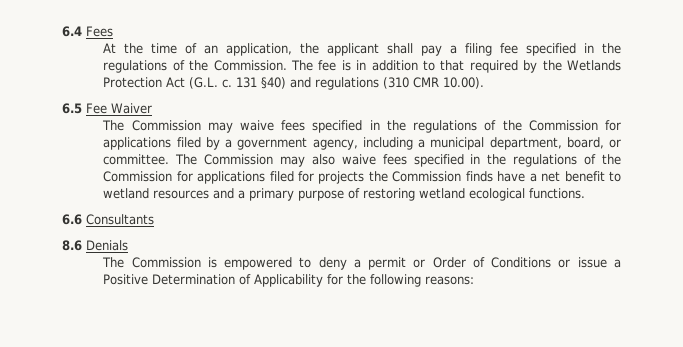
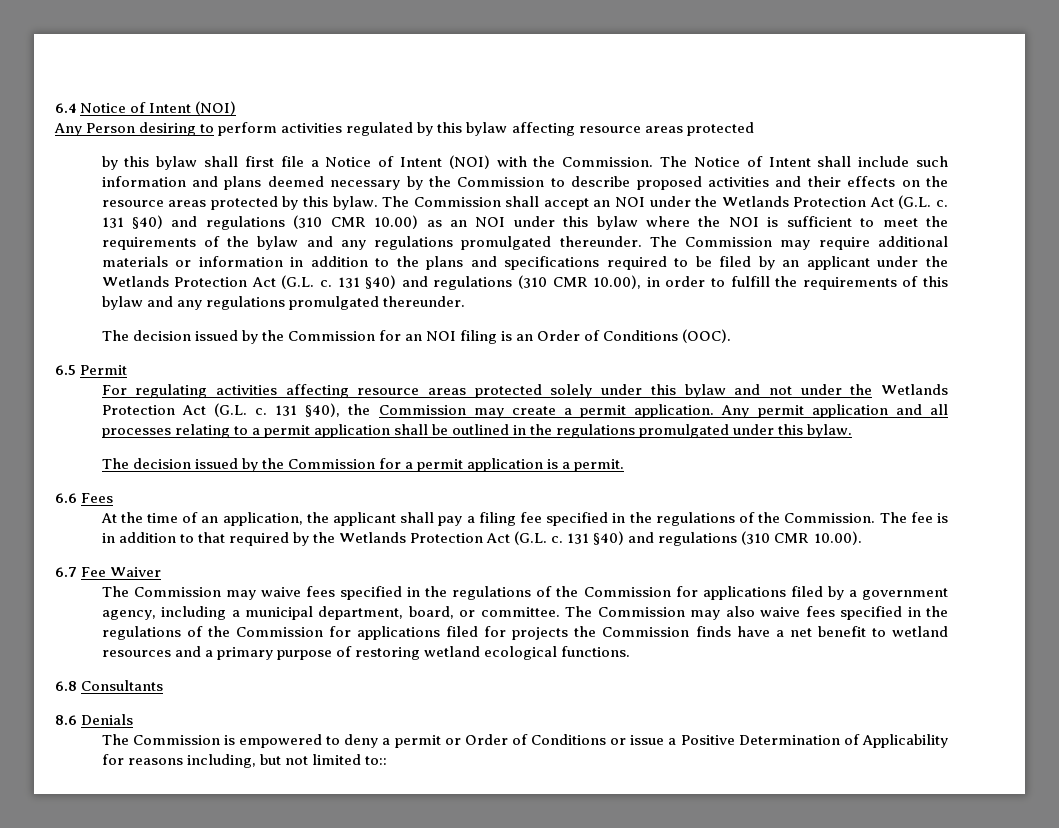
- 6.4 Fees
+ 6.4 Notice of Intent (NOI)
+ Any Person desiring to perform activities regulated by this bylaw affecting resource areas protected
+ by this bylaw shall first file a Notice of Intent (NOI) with the Commission. The Notice of Intent shall include such information and plans deemed necessary by the Commission to describe proposed activities and their effects on the resource areas protected by this bylaw. The Commission shall accept an NOI under the Wetlands Protection Act (G.L. c. 131 §40) and regulations (310 CMR 10.00) as an NOI under this bylaw where the NOI is sufficient to meet the requirements of the bylaw and any regulations promulgated thereunder. The Commission may require additional materials or information in addition to the plans and specifications required to be filed by an applicant under the Wetlands Protection Act (G.L. c. 131 §40) and regulations (310 CMR 10.00), in order to fulfill the requirements of this bylaw and any regulations promulgated thereunder.
+ The decision issued by the Commission for an NOI filing is an Order of Conditions (OOC).
+ 6.5 Permit
+ For regulating activities affecting resource areas protected solely under this bylaw and not under the Wetlands Protection Act (G.L. c. 131 §40), the Commission may create a permit application. Any permit application and all processes relating to a permit application shall be outlined in the regulations promulgated under this bylaw.
+ The decision issued by the Commission for a permit application is a permit.
+ 6.6 Fees
- 6.5 Fee Waiver
+ 6.7 Fee Waiver
- 6.6 Consultants
+ 6.8 Consultants
- The Commission is empowered to deny a permit or Order of Conditions or issue a Positive Determination of Applicability for the following reasons:
+ The Commission is empowered to deny a permit or Order of Conditions or issue a Positive Determination of Applicability for reasons including, but not limited to::

